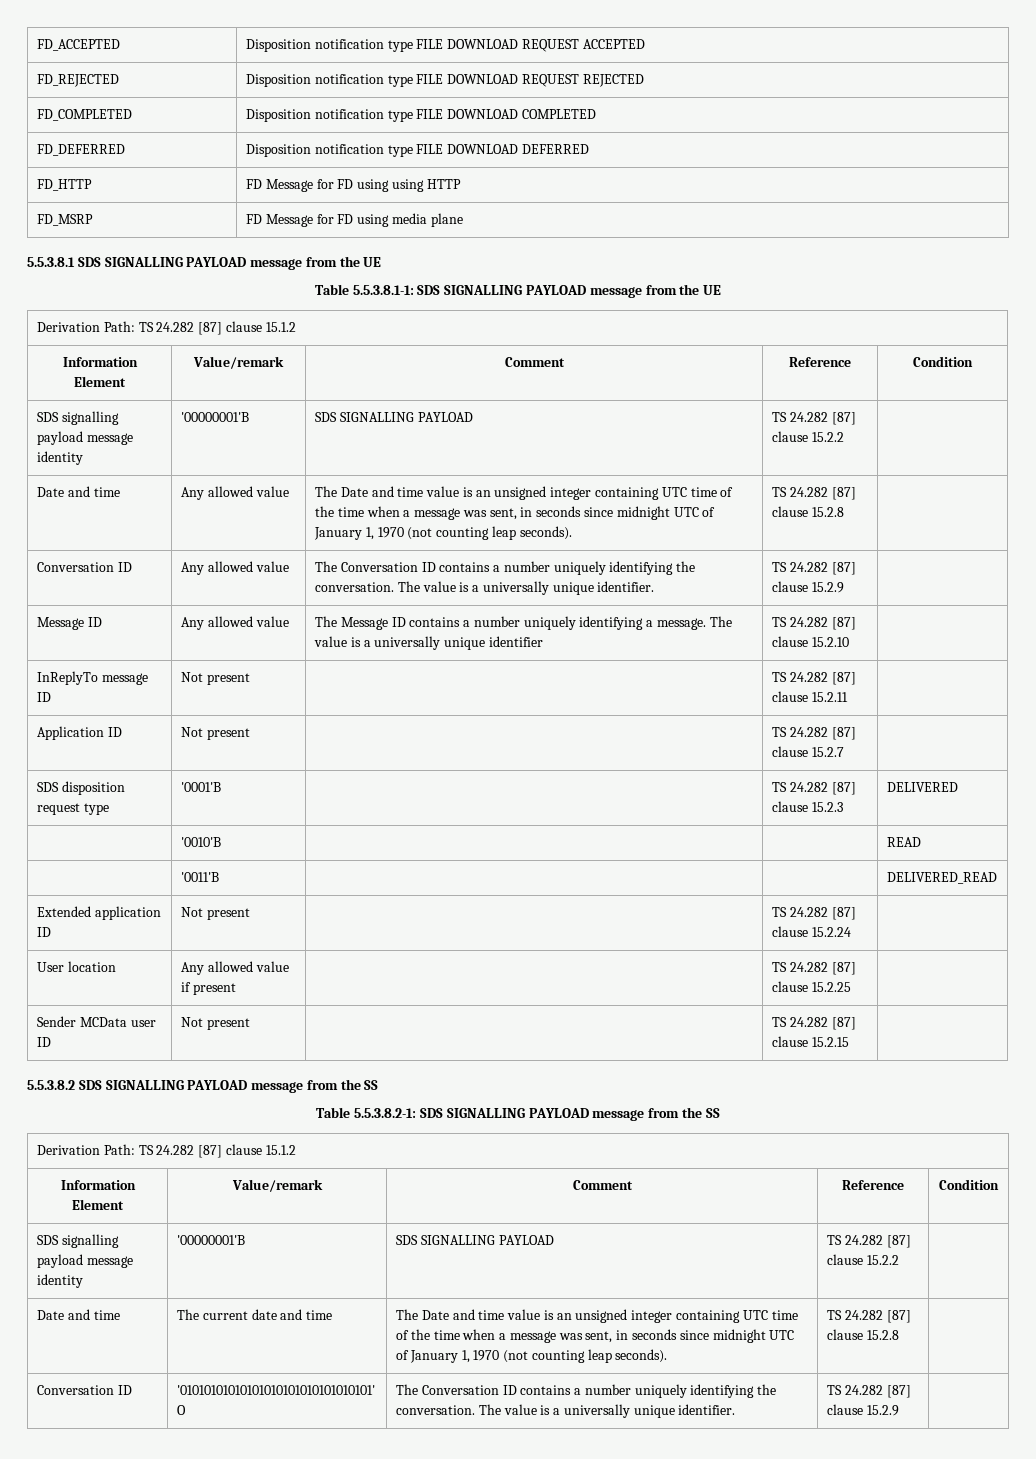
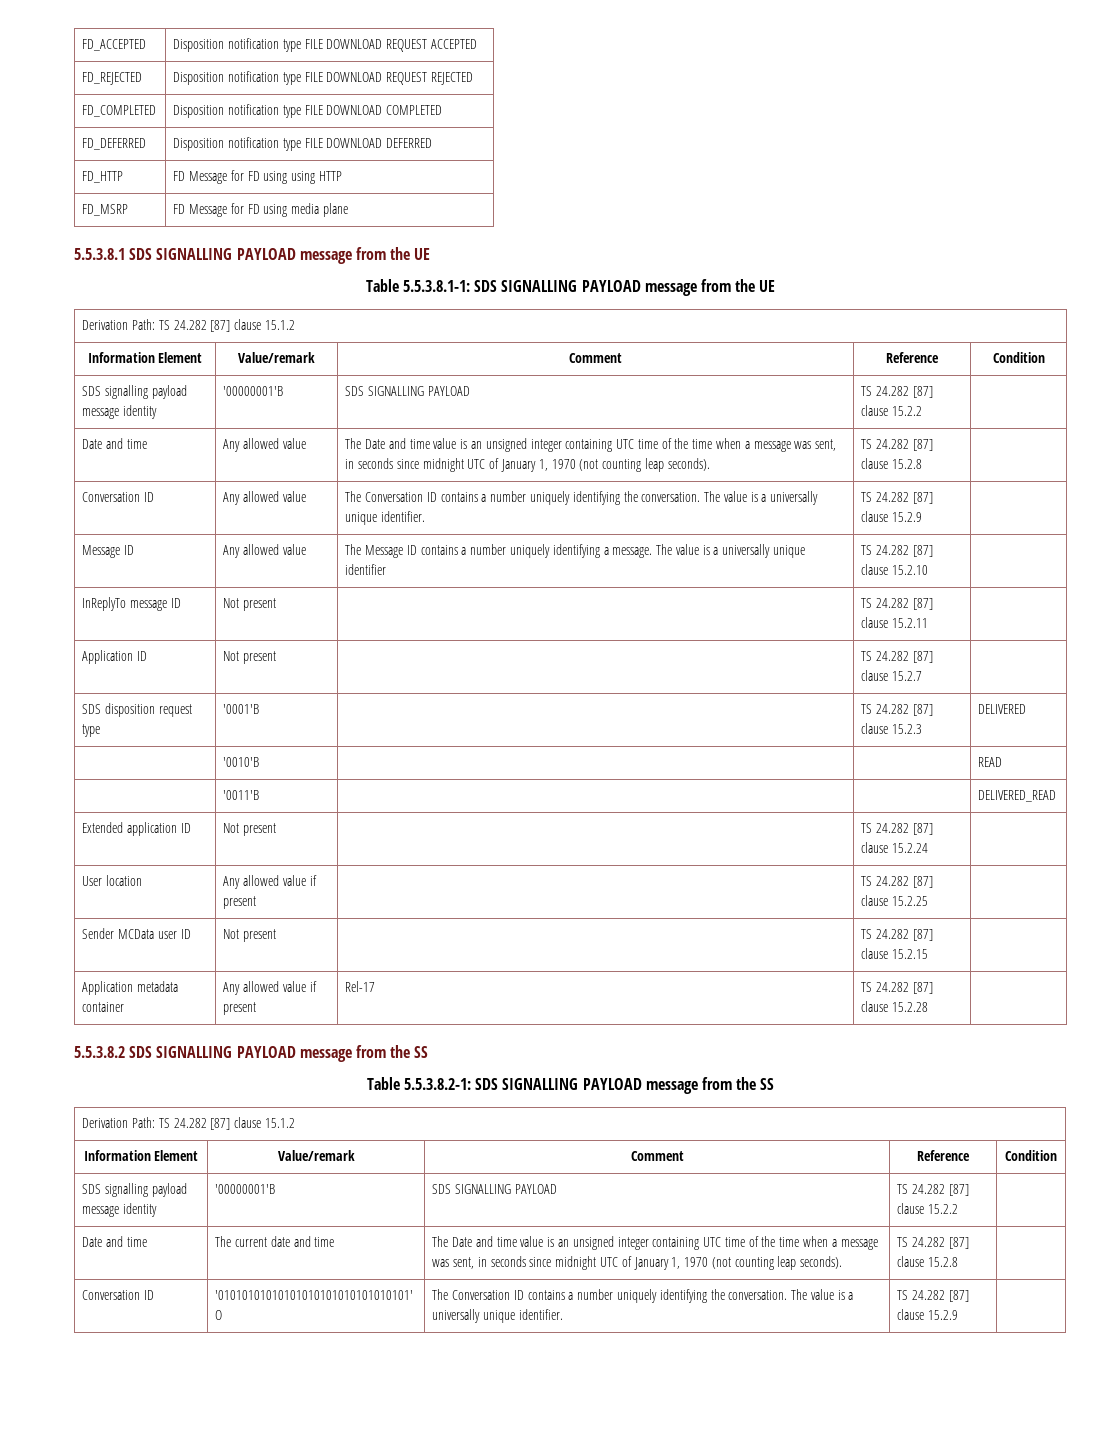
+ Application metadata container | Any allowed value if present | Rel-17 | TS 24.282 [87] clause 15.2.28 |

